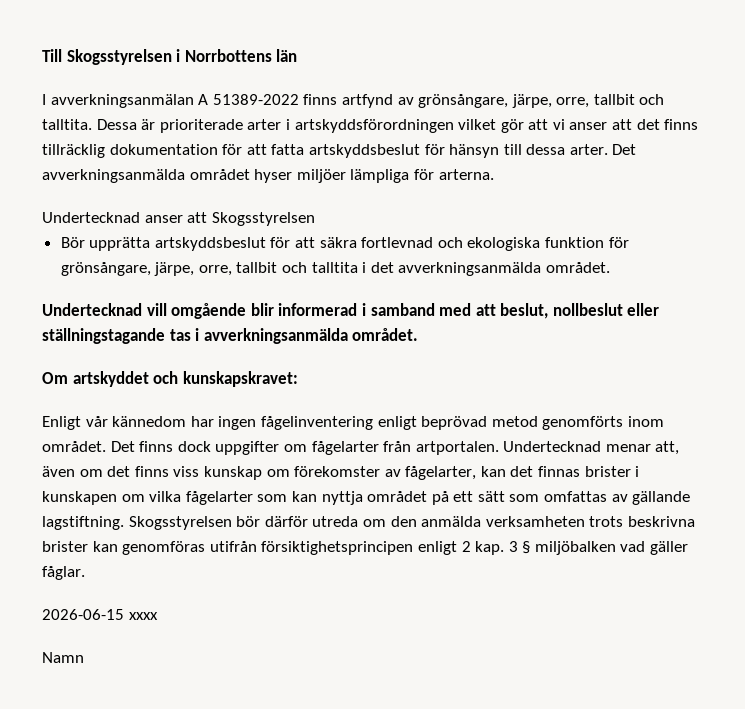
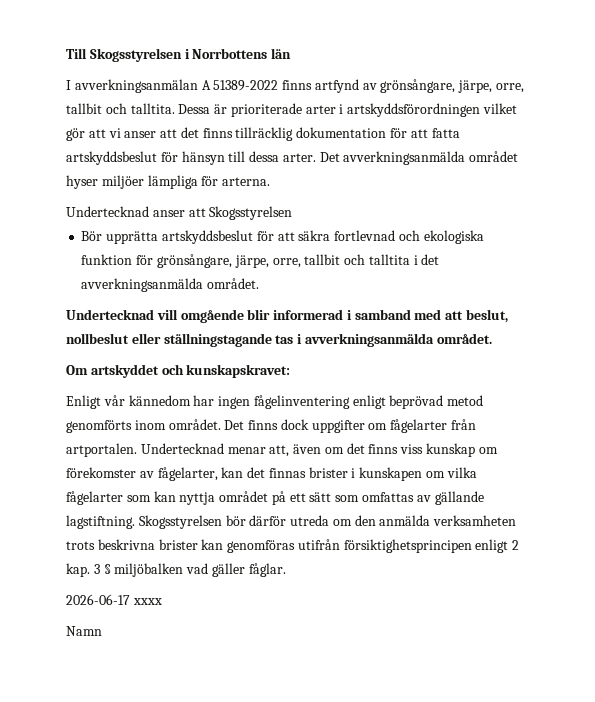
- 2026-06-15 xxxx
+ 2026-06-17 xxxx

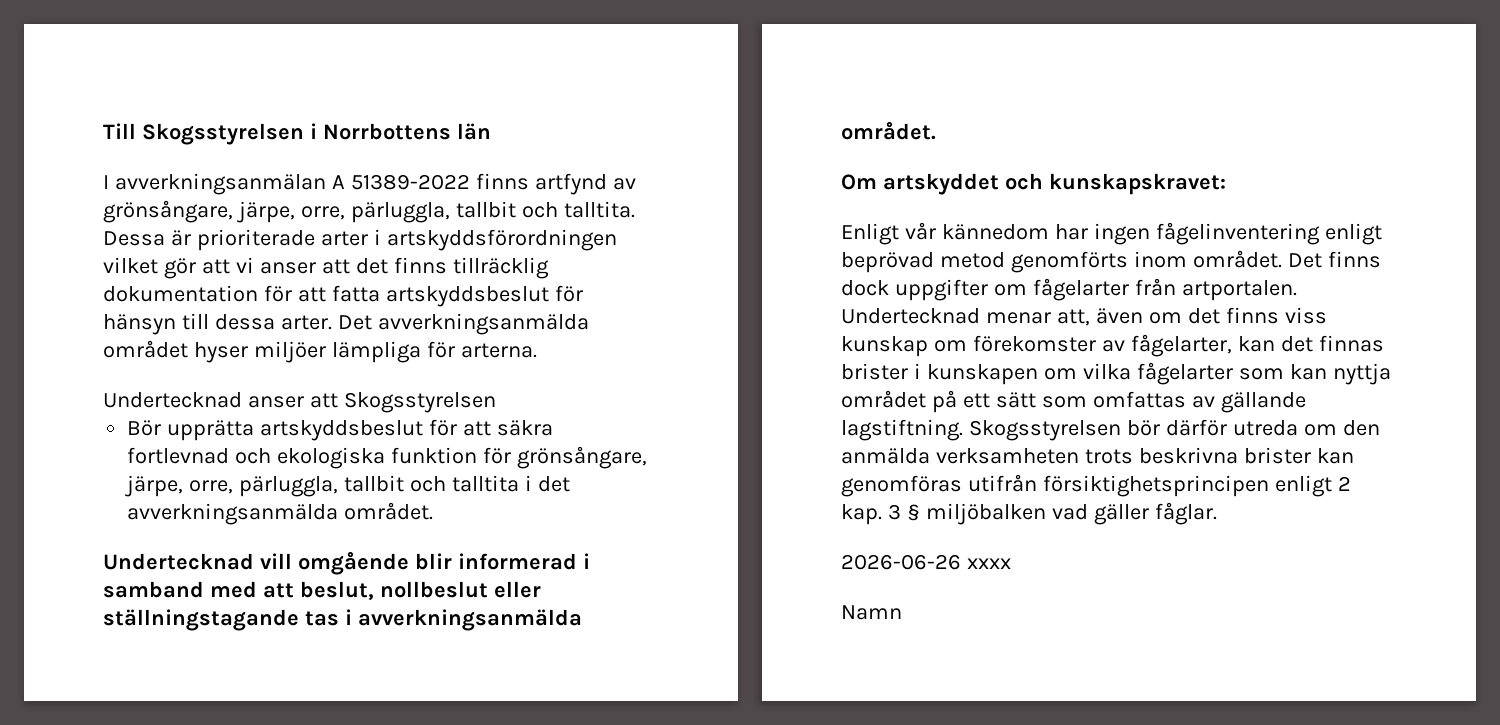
- I avverkningsanmälan A 51389-2022 finns artfynd av grönsångare, järpe, orre, tallbit och talltita.
+ I avverkningsanmälan A 51389-2022 finns artfynd av grönsångare, järpe, orre, pärluggla, tallbit och talltita.
- Bör upprätta artskyddsbeslut för att säkra fortlevnad och ekologiska funktion för grönsångare, järpe, orre, tallbit och talltita i det avverkningsanmälda området.
+ Bör upprätta artskyddsbeslut för att säkra fortlevnad och ekologiska funktion för grönsångare, järpe, orre, pärluggla, tallbit och talltita i det avverkningsanmälda området.
- 2026-06-17 xxxx
+ 2026-06-26 xxxx

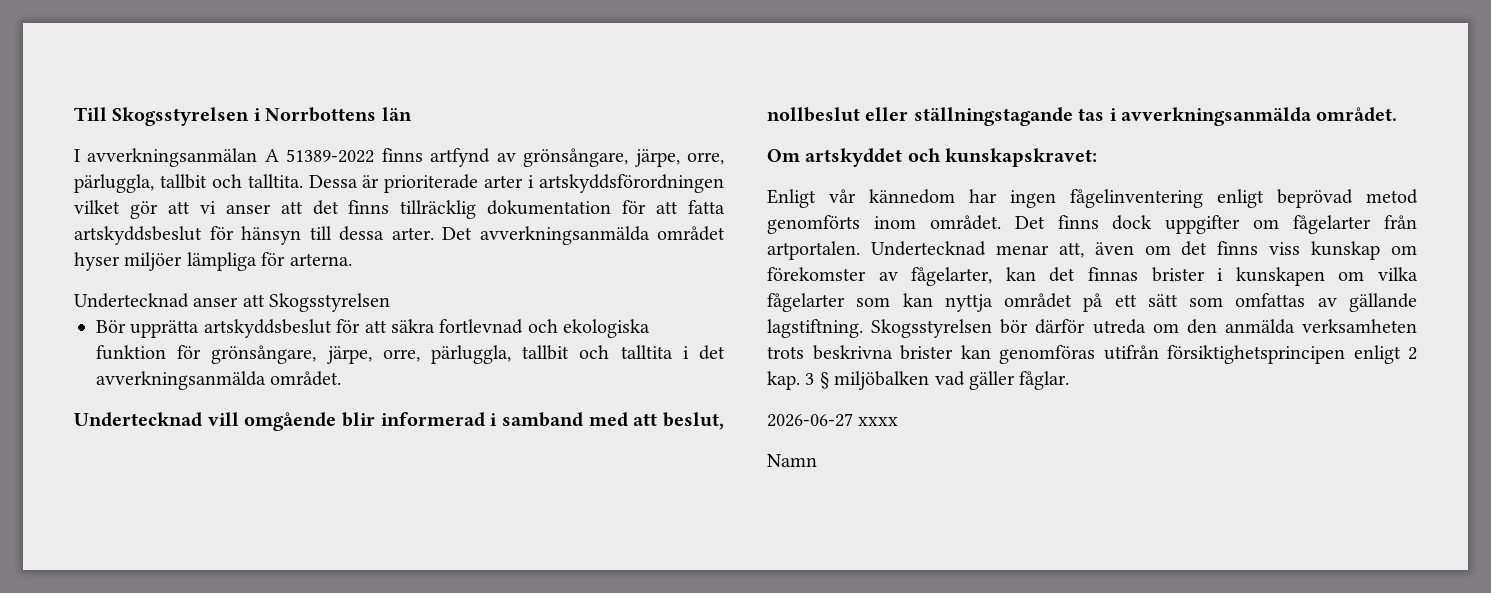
- 2026-06-26 xxxx
+ 2026-06-27 xxxx

